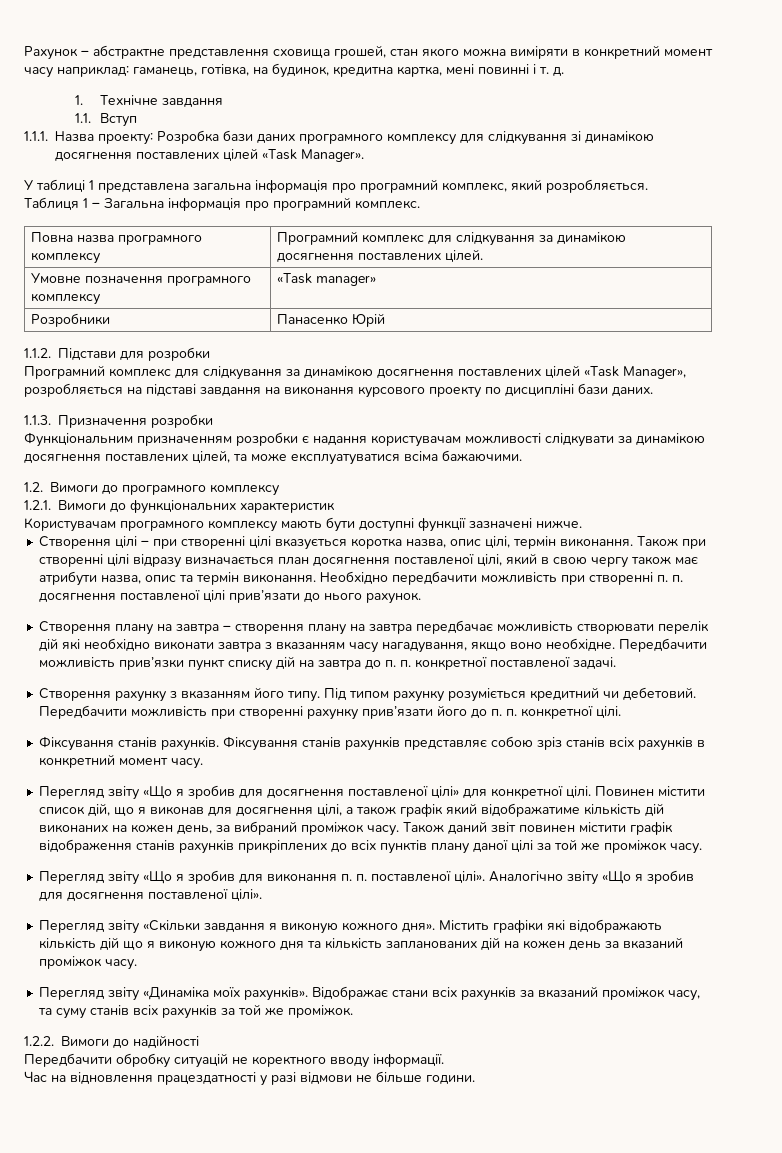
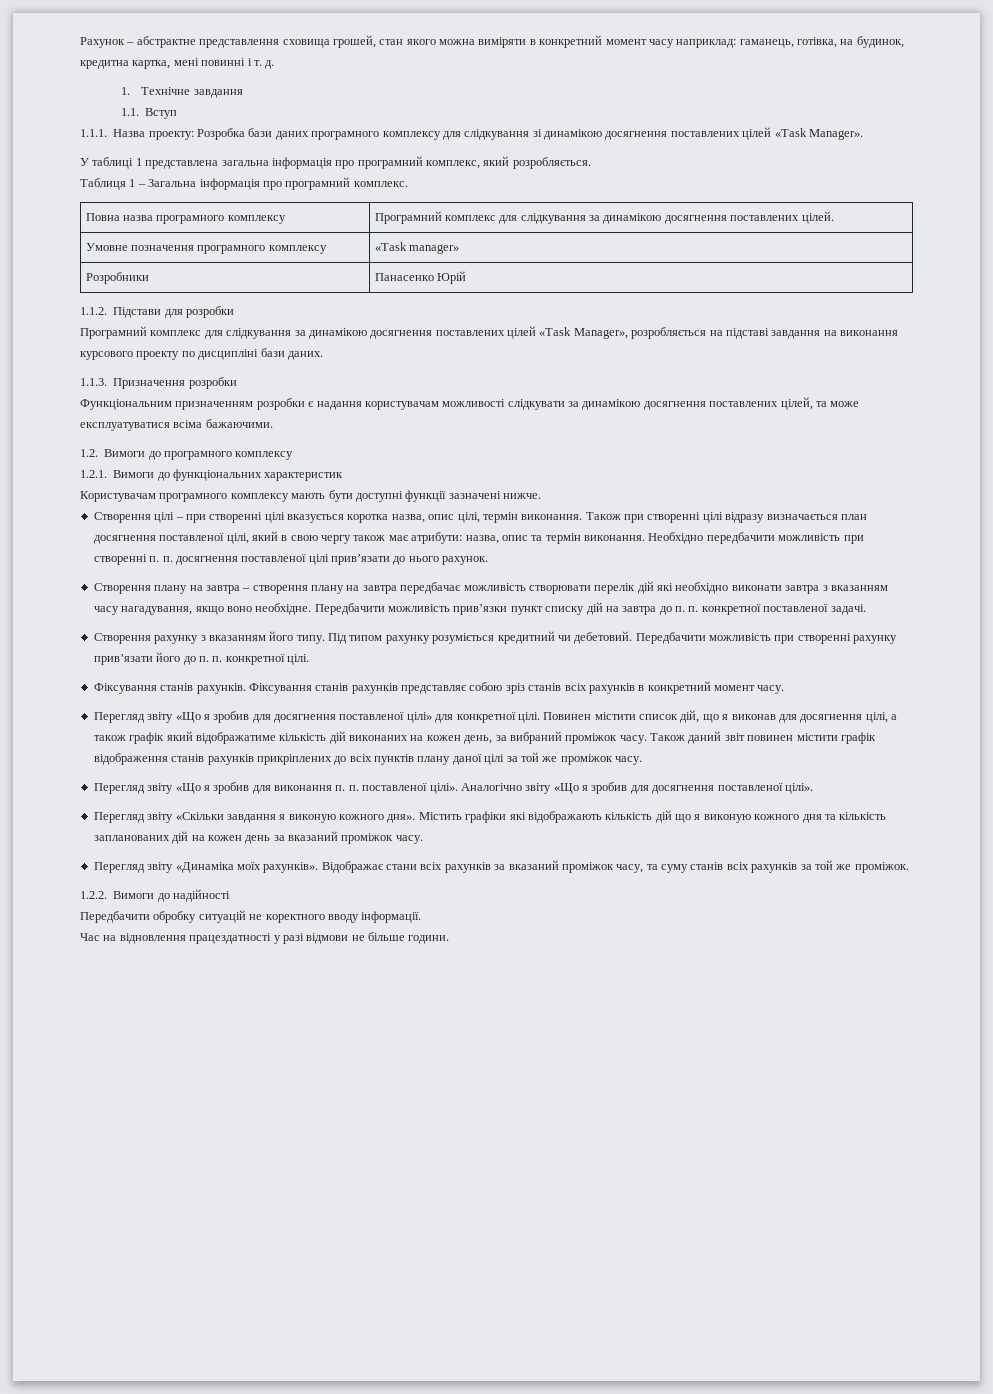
- Також при створенні цілі відразу визначається план досягнення поставленої цілі, який в свою чергу також має атрибути назва, опис та термін виконання.
+ Також при створенні цілі відразу визначається план досягнення поставленої цілі, який в свою чергу також має атрибути: назва, опис та термін виконання.

